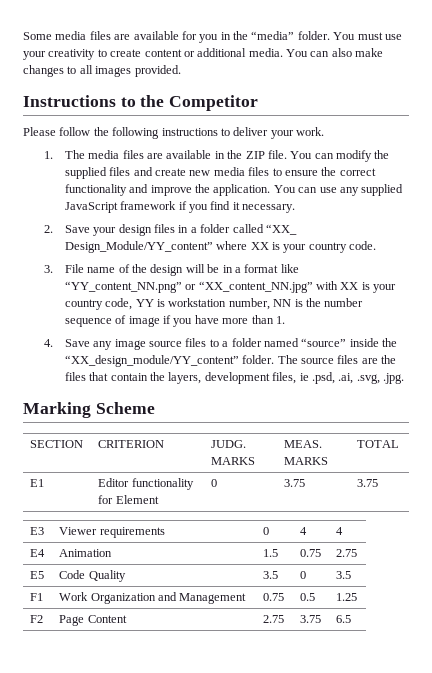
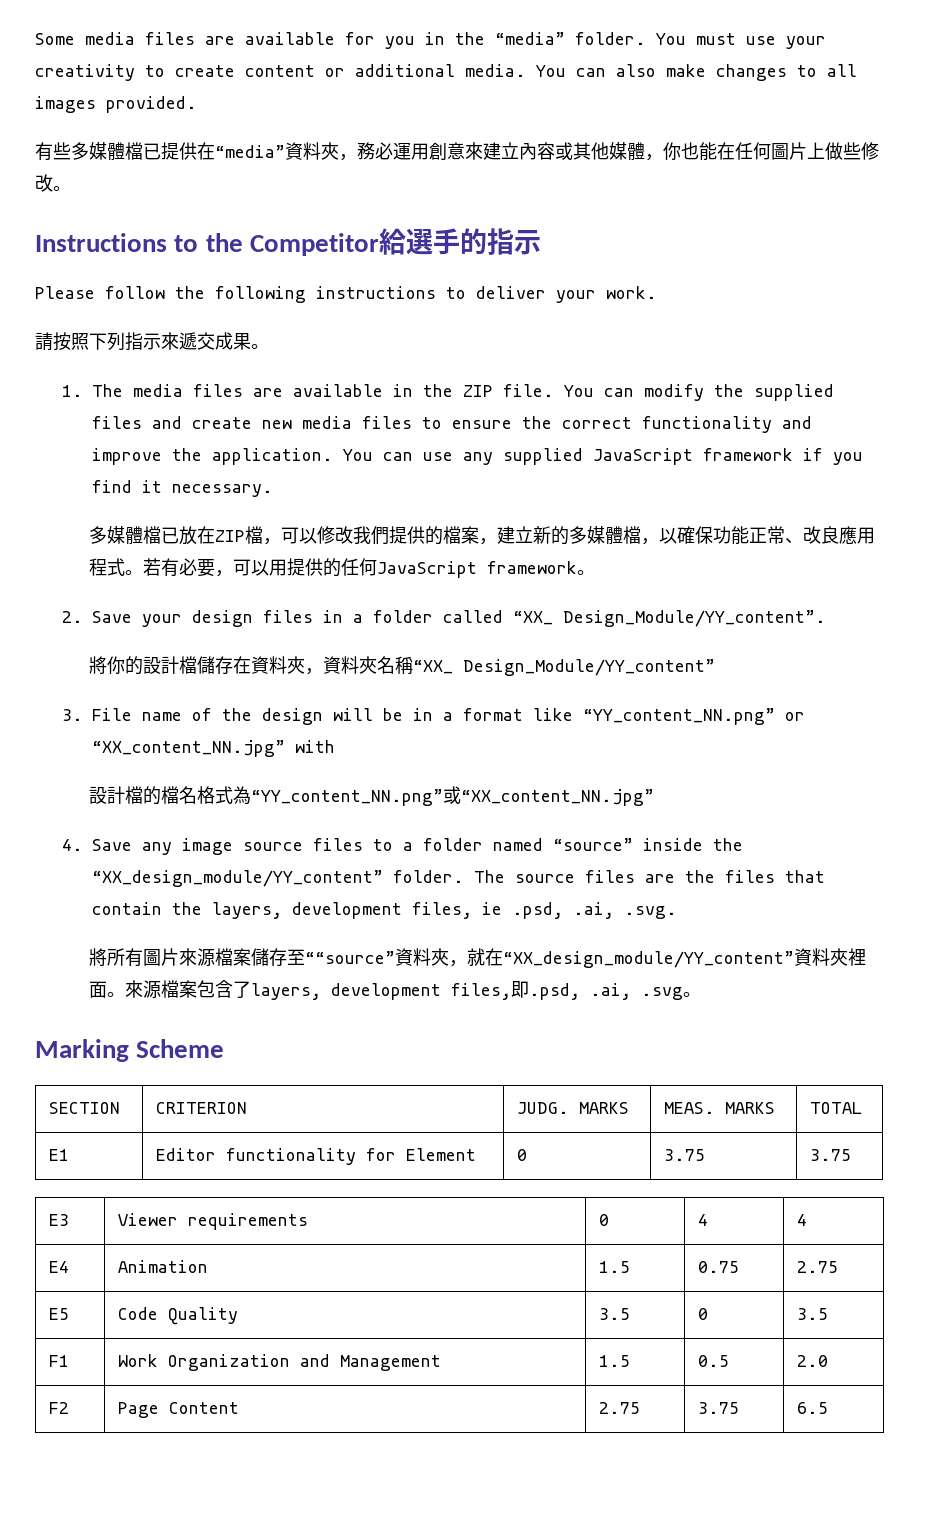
+ 有些多媒體檔已提供在“media”資料夾，務必運用創意來建立內容或其他媒體，你也能在任何圖片上做些修改。
- Instructions to the Competitor
+ Instructions to the Competitor給選手的指示
+ 請按照下列指示來遞交成果。
+ 多媒體檔已放在ZIP檔，可以修改我們提供的檔案，建立新的多媒體檔，以確保功能正常、改良應用程式。若有必要，可以用提供的任何JavaScript framework。
- 2. Save your design files in a folder called “XX_ Design_Module/YY_content” where XX is your country code.
+ 2. Save your design files in a folder called “XX_ Design_Module/YY_content”.
+ 將你的設計檔儲存在資料夾，資料夾名稱“XX_ Design_Module/YY_content”
- 3. File name of the design will be in a format like “YY_content_NN.png” or “XX_content_NN.jpg” with XX is your country code, YY is workstation number, NN is the number sequence of image if you have more than 1.
+ 3. File name of the design will be in a format like “YY_content_NN.png” or “XX_content_NN.jpg” with
+ 設計檔的檔名格式為“YY_content_NN.png”或“XX_content_NN.jpg”
- The source files are the files that contain the layers, development files, ie .psd, .ai, .svg, .jpg.
+ The source files are the files that contain the layers, development files, ie .psd, .ai, .svg.
+ 將所有圖片來源檔案儲存至““source”資料夾，就在“XX_design_module/YY_content”資料夾裡面。來源檔案包含了layers, development files,即.psd, .ai, .svg。
- F1 | Work Organization and Management | 0.75 | 0.5 | 1.25
+ F1 | Work Organization and Management | 1.5 | 0.5 | 2.0

